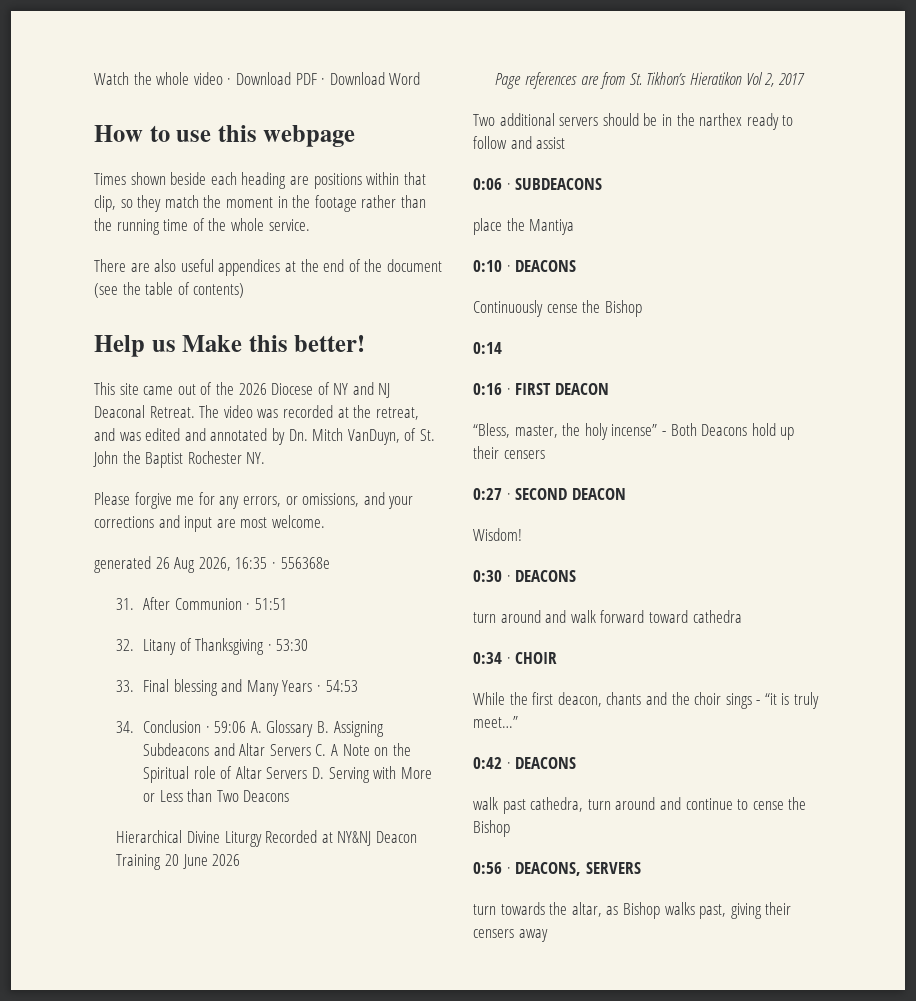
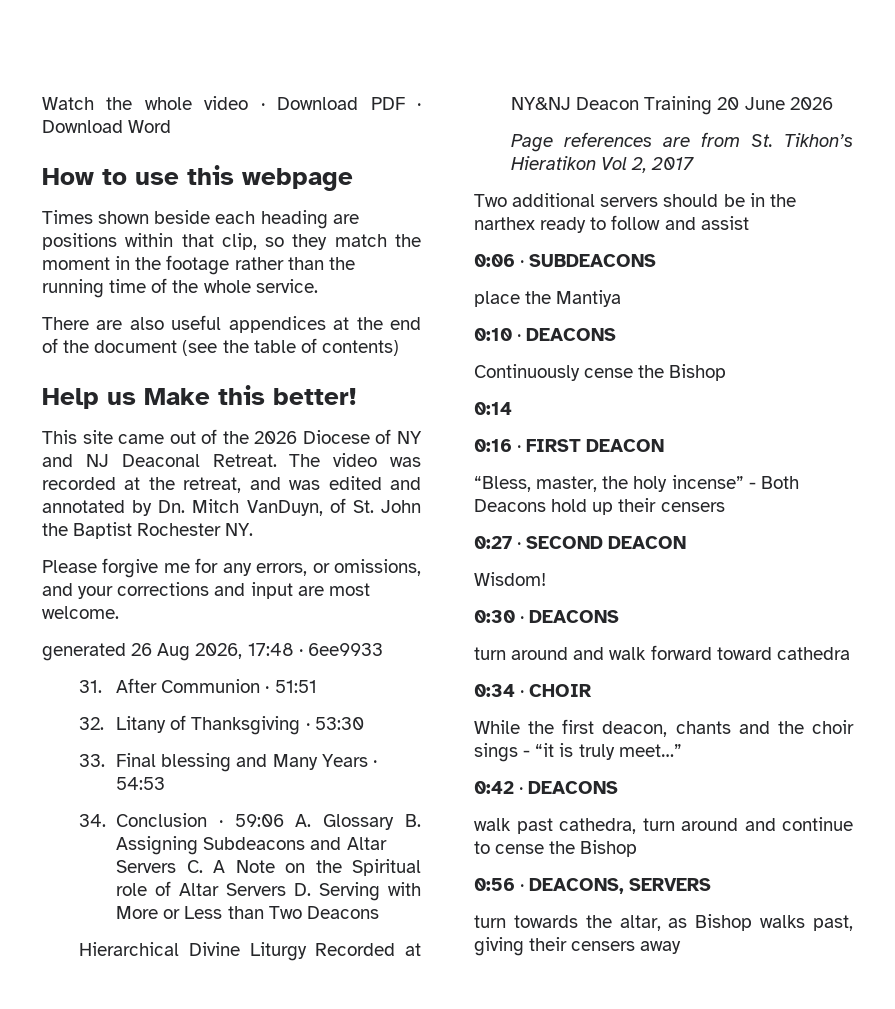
- generated 26 Aug 2026, 16:35 · 556368e
+ generated 26 Aug 2026, 17:48 · 6ee9933

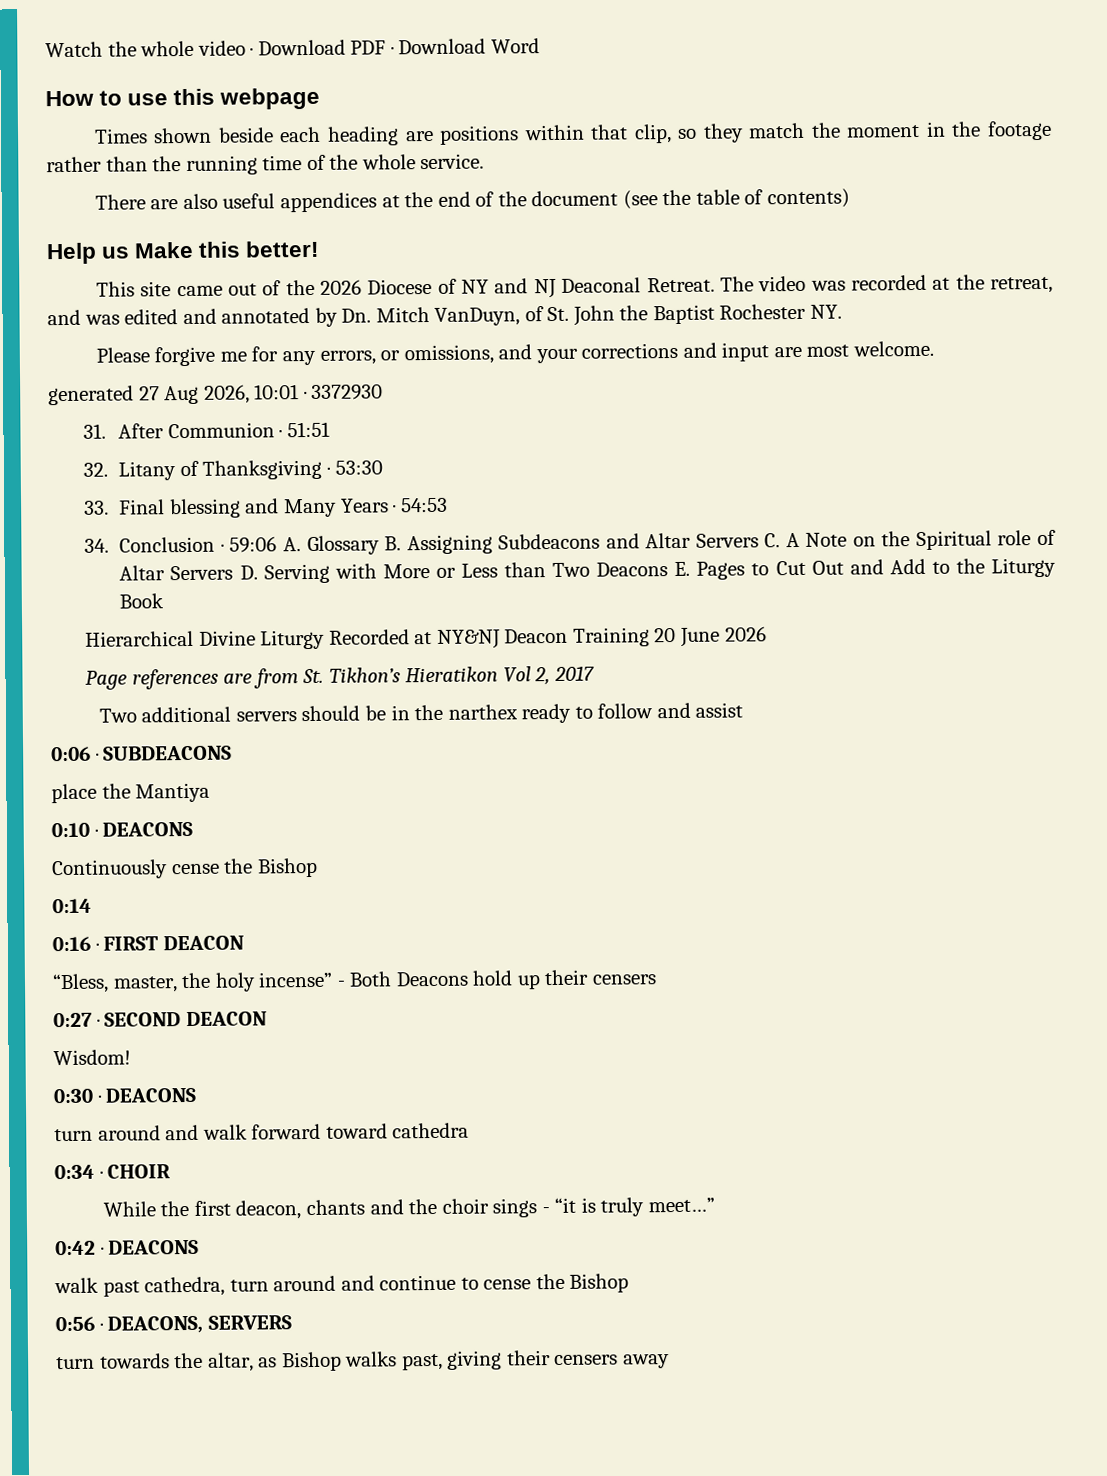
- generated 26 Aug 2026, 17:48 · 6ee9933
+ generated 27 Aug 2026, 10:01 · 3372930
- 34. Conclusion · 59:06 A. Glossary B. Assigning Subdeacons and Altar Servers C. A Note on the Spiritual role of Altar Servers D. Serving with More or Less than Two Deacons
+ 34. Conclusion · 59:06 A. Glossary B. Assigning Subdeacons and Altar Servers C. A Note on the Spiritual role of Altar Servers D. Serving with More or Less than Two Deacons E. Pages to Cut Out and Add to the Liturgy Book

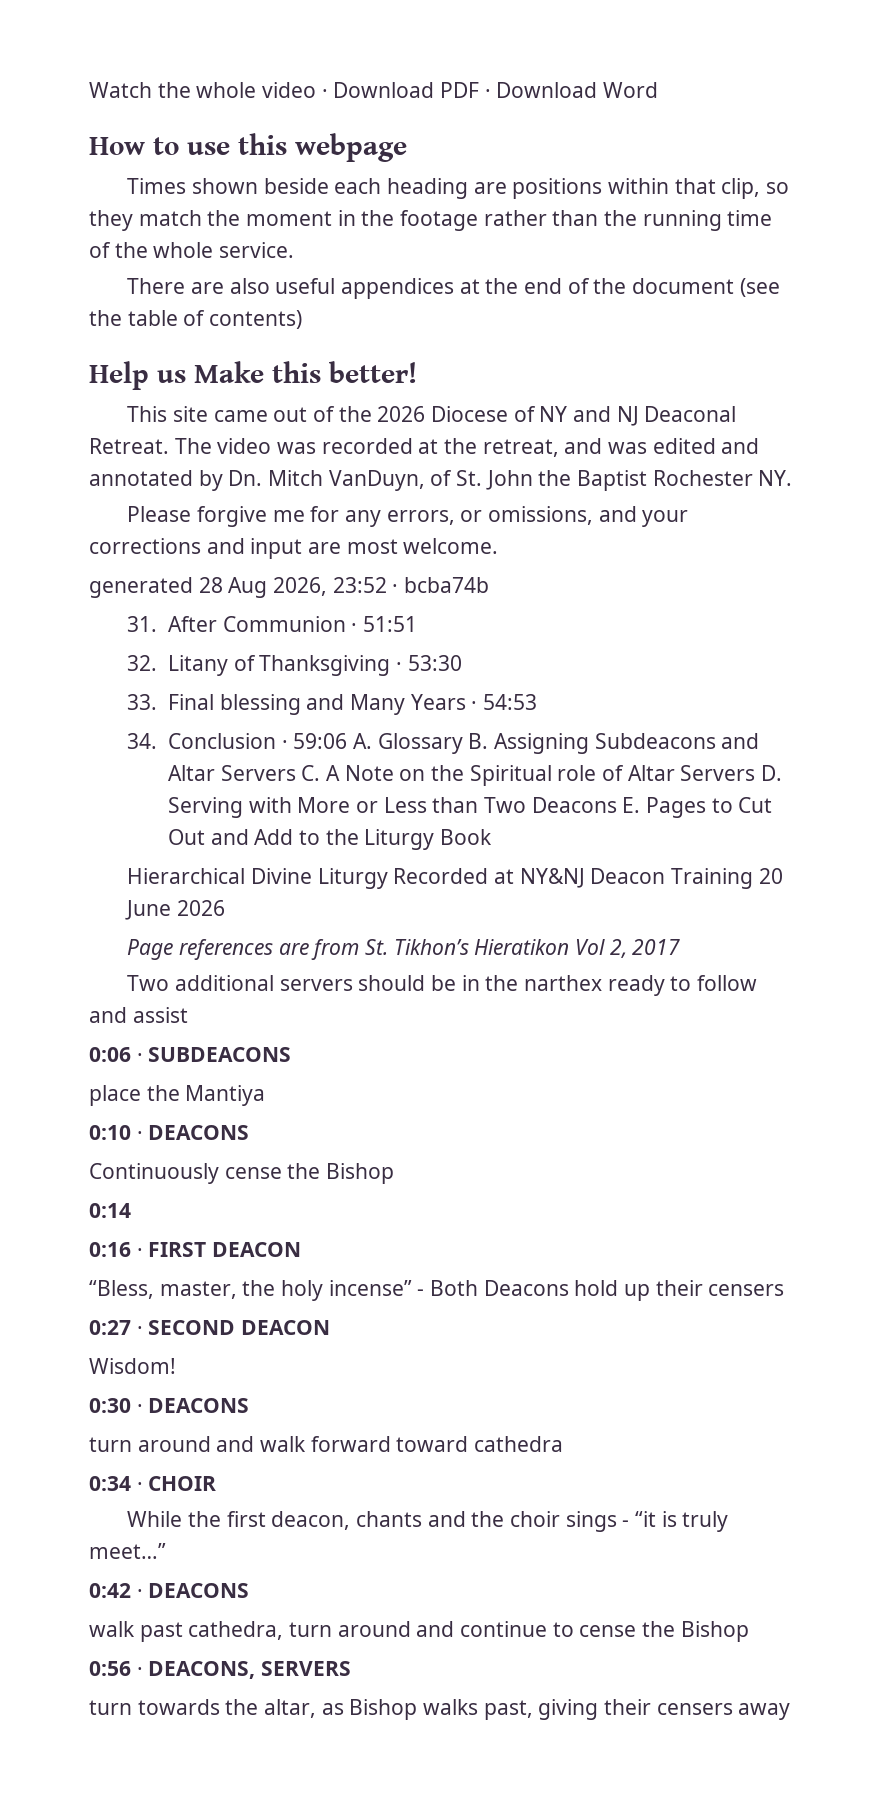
- generated 27 Aug 2026, 10:01 · 3372930
+ generated 28 Aug 2026, 23:52 · bcba74b

